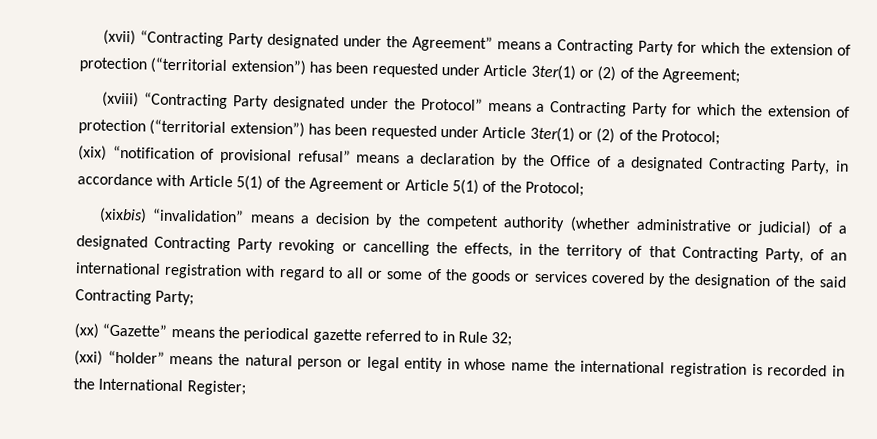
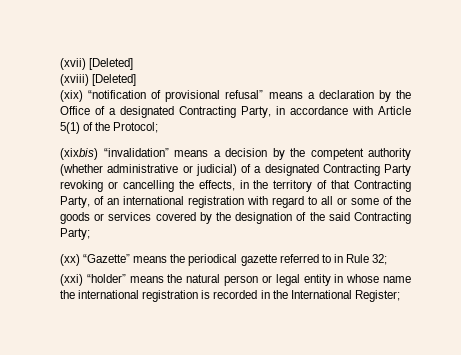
- (xvii) “Contracting Party designated under the Agreement” means a Contracting Party for which the extension of protection (“territorial extension”) has been requested under Article 3ter(1) or (2) of the Agreement;
- (xviii) “Contracting Party designated under the Protocol” means a Contracting Party for which the extension of protection (“territorial extension”) has been requested under Article 3ter(1) or (2) of the Protocol;
+ (xvii) [Deleted]
+ (xviii) [Deleted]
- (xix) “notification of provisional refusal” means a declaration by the Office of a designated Contracting Party, in accordance with Article 5(1) of the Agreement or Article 5(1) of the Protocol;
+ (xix) “notification of provisional refusal” means a declaration by the Office of a designated Contracting Party, in accordance with Article 5(1) of the Protocol;

